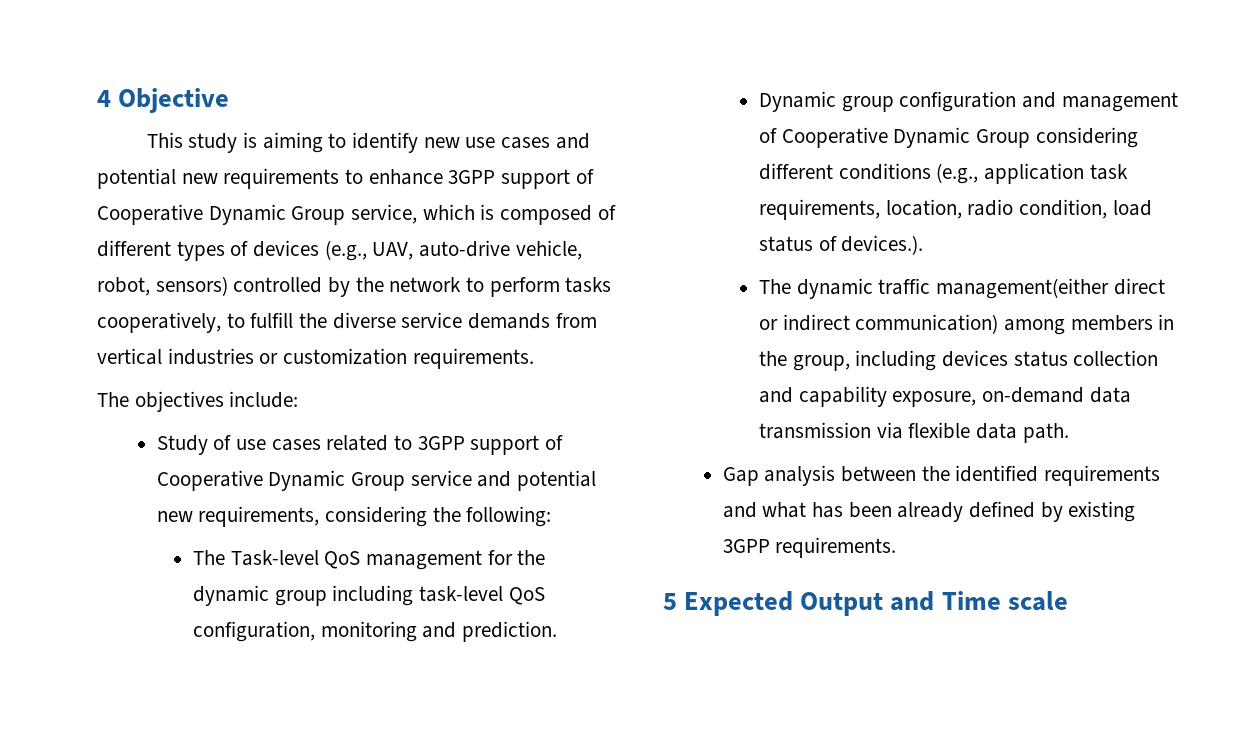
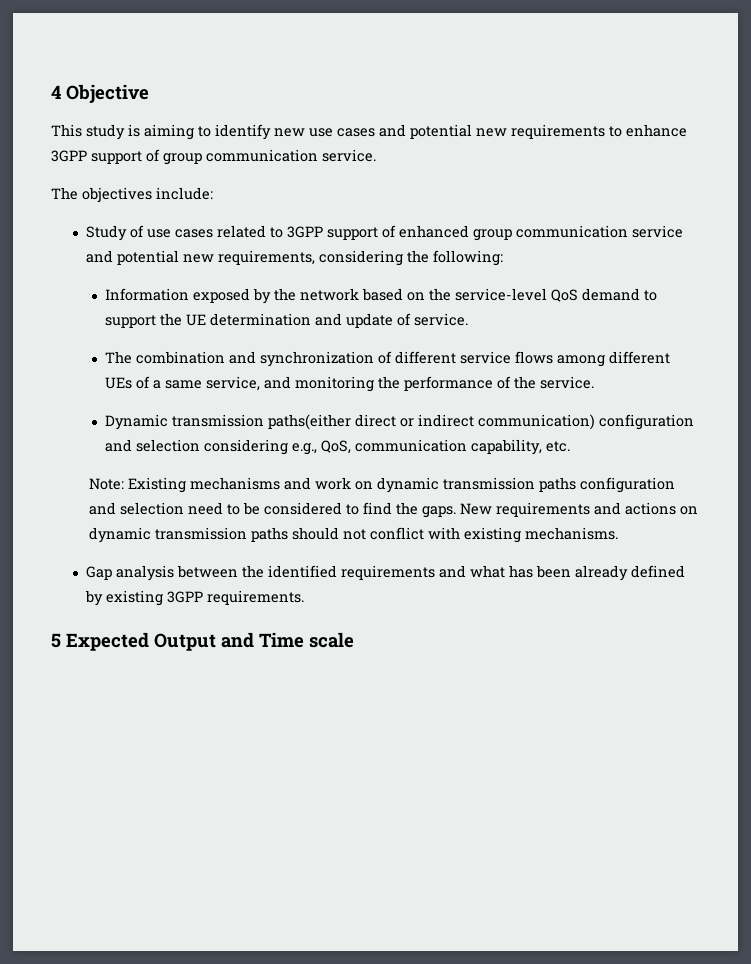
- This study is aiming to identify new use cases and potential new requirements to enhance 3GPP support of Cooperative Dynamic Group service, which is composed of different types of devices (e.g., UAV, auto-drive vehicle, robot, sensors) controlled by the network to perform tasks cooperatively, to fulfill the diverse service demands from vertical industries or customization requirements.
+ This study is aiming to identify new use cases and potential new requirements to enhance 3GPP support of group communication service.
- Study of use cases related to 3GPP support of Cooperative Dynamic Group service and potential new requirements, considering the following:
+ Study of use cases related to 3GPP support of enhanced group communication service and potential new requirements, considering the following:
- The Task-level QoS management for the dynamic group including task-level QoS configuration, monitoring and prediction.
- Dynamic group configuration and management of Cooperative Dynamic Group considering different conditions (e.g., application task requirements, location, radio condition, load status of devices.).
- The dynamic traffic management(either direct or indirect communication) among members in the group, including devices status collection and capability exposure, on-demand data transmission via flexible data path.
+ Information exposed by the network based on the service-level QoS demand to support the UE determination and update of service.
+ The combination and synchronization of different service flows among different UEs of a same service, and monitoring the performance of the service.
+ Dynamic transmission paths(either direct or indirect communication) configuration and selection considering e.g., QoS, communication capability, etc.
+ Note: Existing mechanisms and work on dynamic transmission paths configuration and selection need to be considered to find the gaps. New requirements and actions on dynamic transmission paths should not conflict with existing mechanisms.

